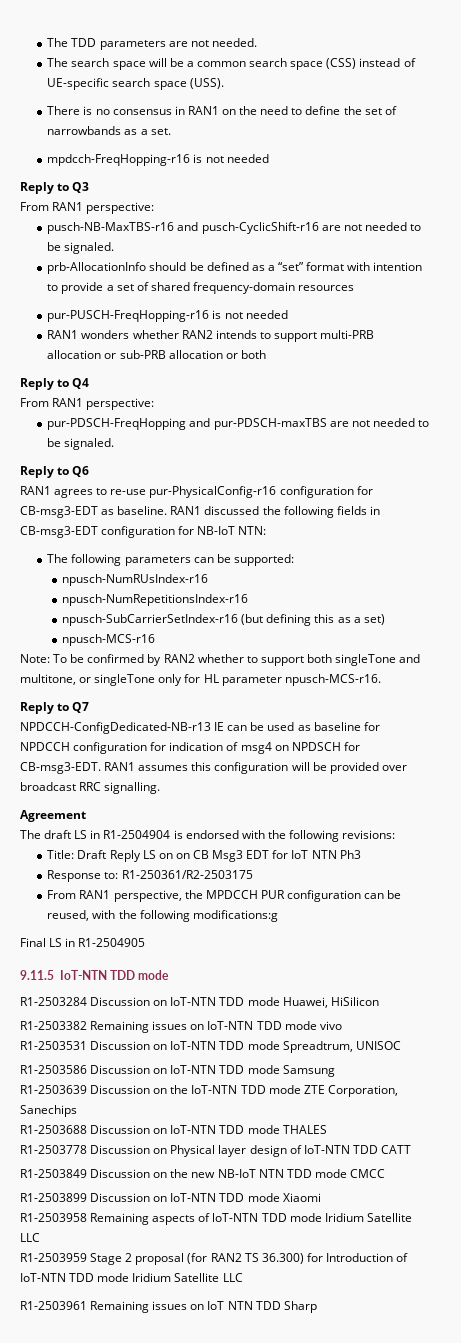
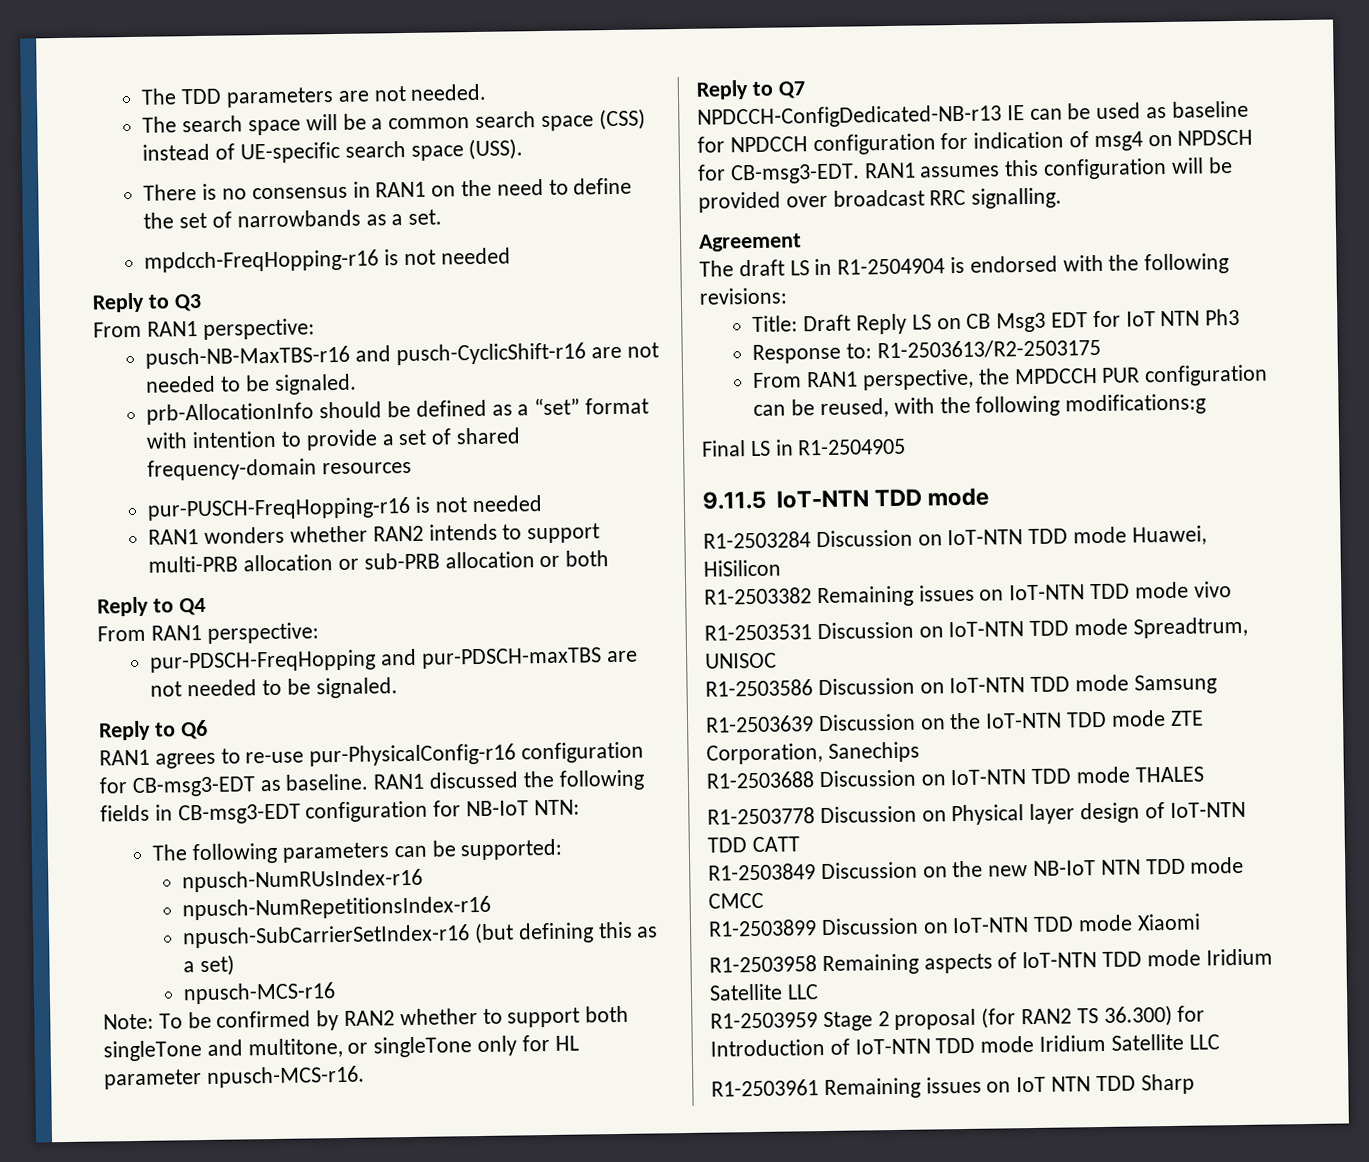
- Title: Draft Reply LS on on CB Msg3 EDT for IoT NTN Ph3
+ Title: Draft Reply LS on CB Msg3 EDT for IoT NTN Ph3
- Response to: R1-250361/R2-2503175
+ Response to: R1-2503613/R2-2503175

